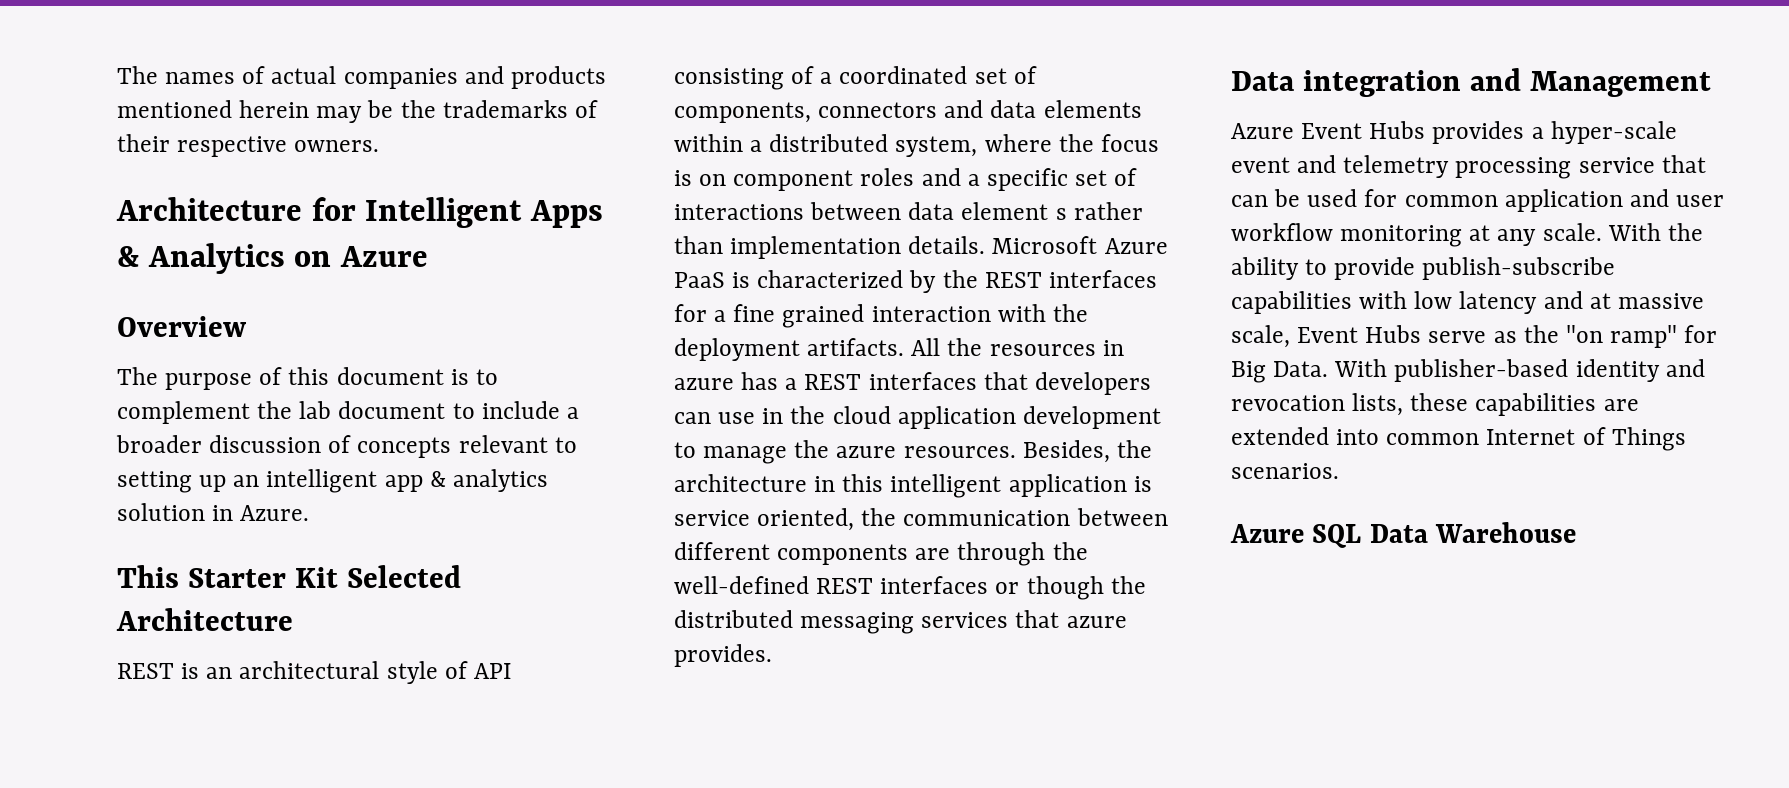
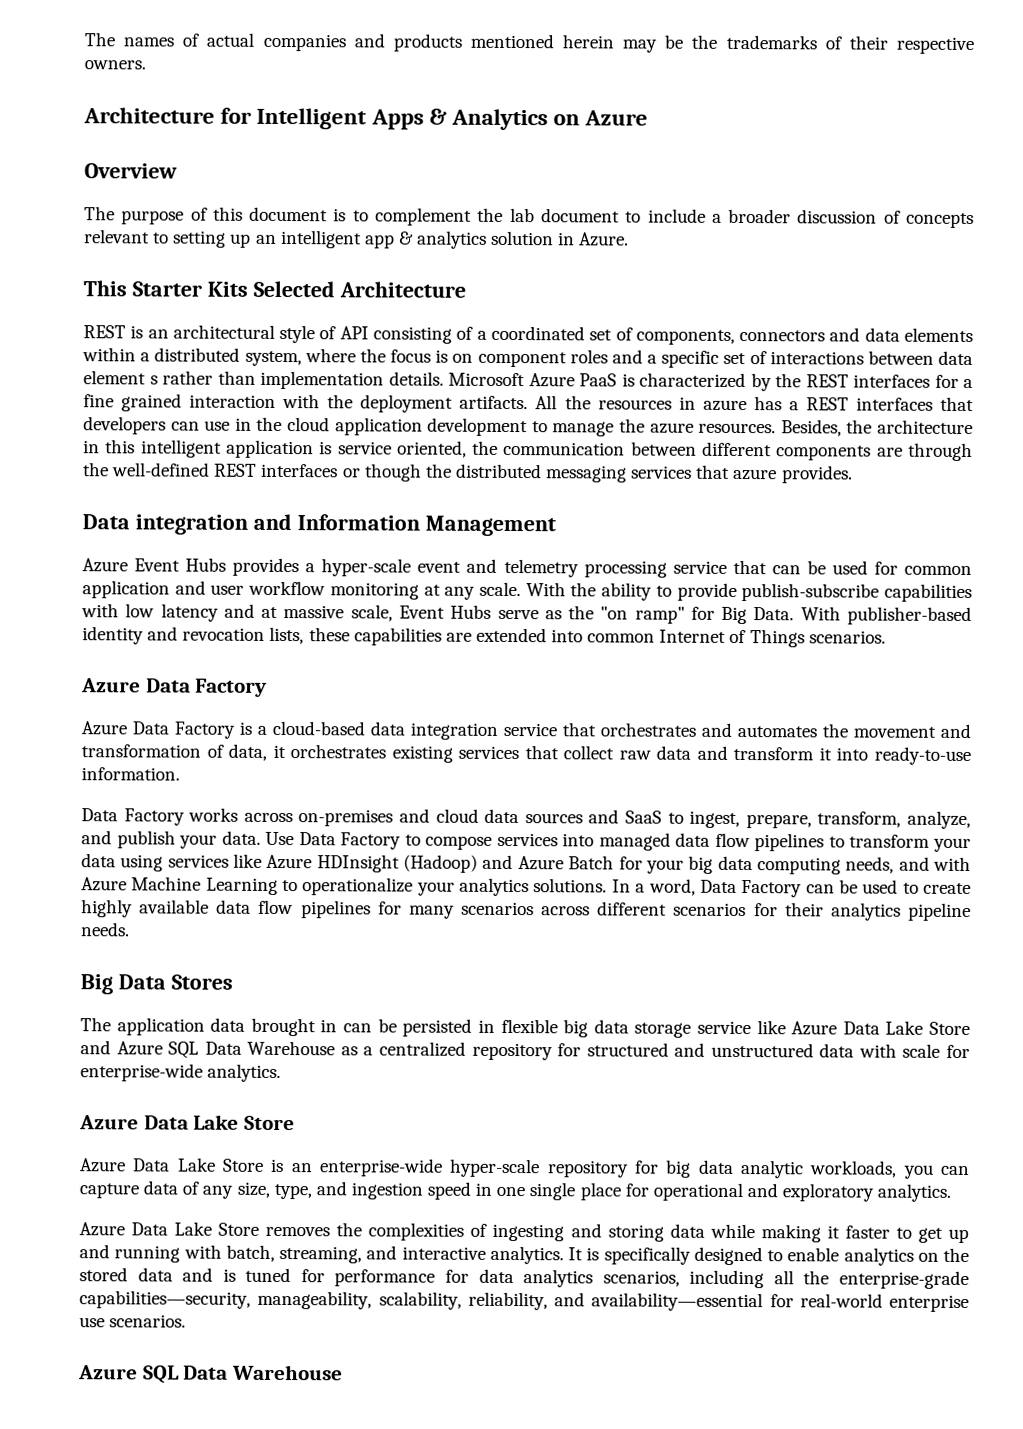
- This Starter Kit Selected Architecture
+ This Starter Kits Selected Architecture
- Data integration and Management
+ Data integration and Information Management
  With publisher-based identity and revocation lists, these capabilities are extended into common Internet of Things scenarios.
+ Azure Data Factory
+ Azure Data Factory is a cloud-based data integration service that orchestrates and automates the movement and transformation of data, it orchestrates existing services that collect raw data and transform it into ready-to-use information.
+ Data Factory works across on-premises and cloud data sources and SaaS to ingest, prepare, transform, analyze, and publish your data. Use Data Factory to compose services into managed data flow pipelines to transform your data using services like Azure HDInsight (Hadoop) and Azure Batch for your big data computing needs, and with Azure Machine Learning to operationalize your analytics solutions. In a word, Data Factory can be used to create highly available data flow pipelines for many scenarios across different scenarios for their analytics pipeline needs.
+ Big Data Stores
+ The application data brought in can be persisted in flexible big data storage service like Azure Data Lake Store and Azure SQL Data Warehouse as a centralized repository for structured and unstructured data with scale for enterprise-wide analytics.
+ Azure Data Lake Store
+ Azure Data Lake Store is an enterprise-wide hyper-scale repository for big data analytic workloads, you can capture data of any size, type, and ingestion speed in one single place for operational and exploratory analytics.
+ Azure Data Lake Store removes the complexities of ingesting and storing data while making it faster to get up and running with batch, streaming, and interactive analytics. It is specifically designed to enable analytics on the stored data and is tuned for performance for data analytics scenarios, including all the enterprise-grade capabilities—security, manageability, scalability, reliability, and availability—essential for real-world enterprise use scenarios.

